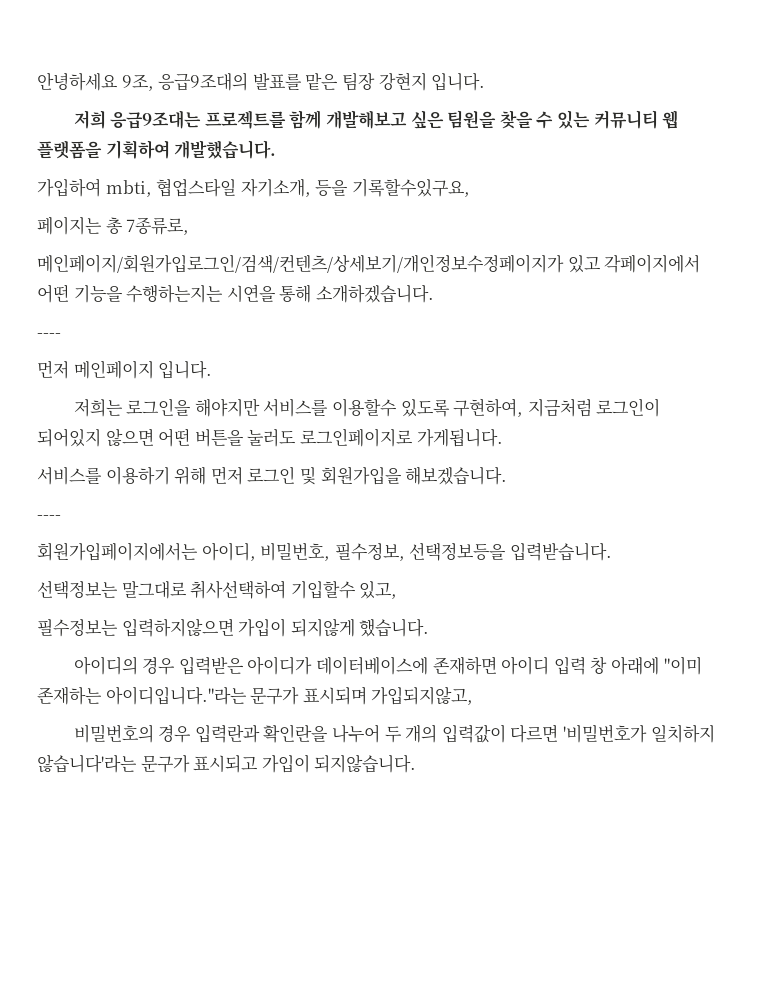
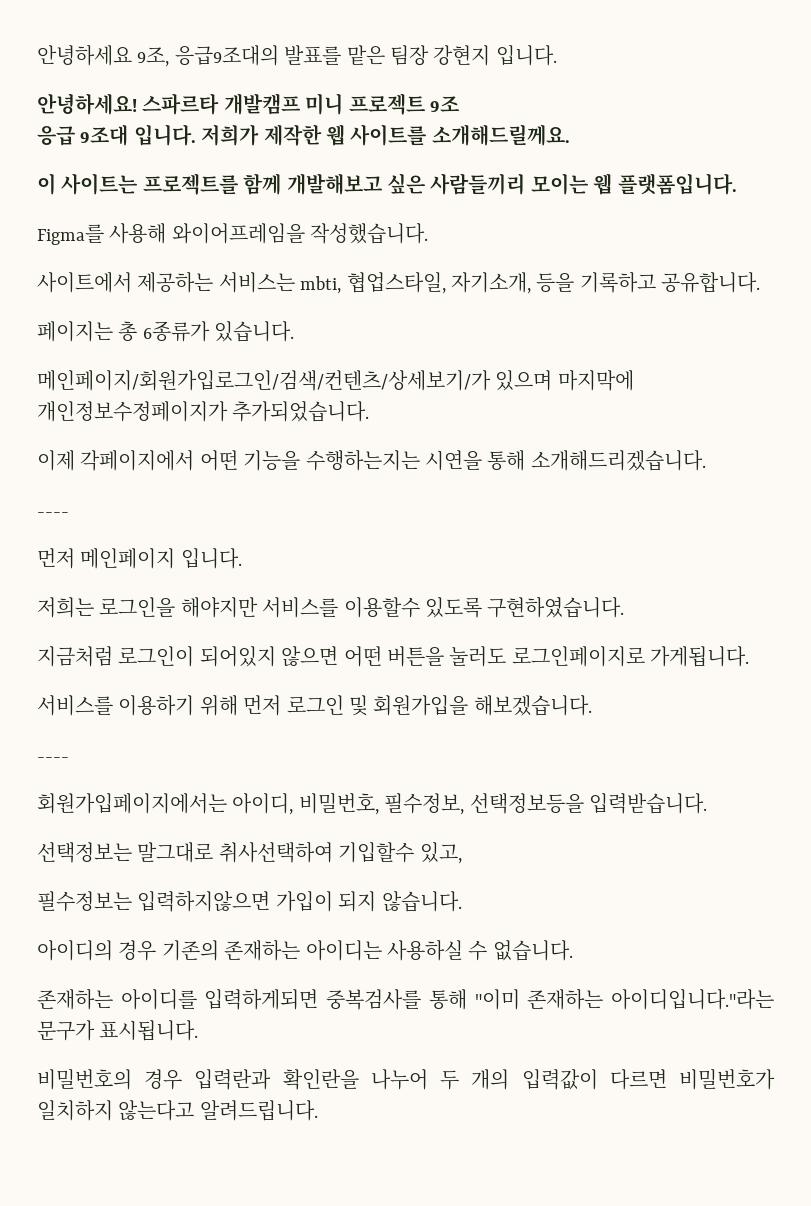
- 저희 응급9조대는 프로젝트를 함께 개발해보고 싶은 팀원을 찾을 수 있는 커뮤니티 웹 플랫폼을 기획하여 개발했습니다.
- 가입하여 mbti, 협업스타일 자기소개, 등을 기록할수있구요,
- 페이지는 총 7종류로,
- 메인페이지/회원가입로그인/검색/컨텐츠/상세보기/개인정보수정페이지가 있고 각페이지에서 어떤 기능을 수행하는지는 시연을 통해 소개하겠습니다.
+ 안녕하세요! 스파르타 개발캠프 미니 프로젝트 9조
+ 응급 9조대 입니다. 저희가 제작한 웹 사이트를 소개해드릴께요.
+ 이 사이트는 프로젝트를 함께 개발해보고 싶은 사람들끼리 모이는 웹 플랫폼입니다.
+ Figma를 사용해 와이어프레임을 작성했습니다.
+ 사이트에서 제공하는 서비스는 mbti, 협업스타일, 자기소개, 등을 기록하고 공유합니다.
+ 페이지는 총 6종류가 있습니다.
+ 메인페이지/회원가입로그인/검색/컨텐츠/상세보기/가 있으며 마지막에 개인정보수정페이지가 추가되었습니다.
+ 이제 각페이지에서 어떤 기능을 수행하는지는 시연을 통해 소개해드리겠습니다.
- 저희는 로그인을 해야지만 서비스를 이용할수 있도록 구현하여, 지금처럼 로그인이 되어있지 않으면 어떤 버튼을 눌러도 로그인페이지로 가게됩니다.
+ 저희는 로그인을 해야지만 서비스를 이용할수 있도록 구현하였습니다.
+ 지금처럼 로그인이 되어있지 않으면 어떤 버튼을 눌러도 로그인페이지로 가게됩니다.
- 필수정보는 입력하지않으면 가입이 되지않게 했습니다.
+ 필수정보는 입력하지않으면 가입이 되지 않습니다.
- 아이디의 경우 입력받은 아이디가 데이터베이스에 존재하면 아이디 입력 창 아래에 "이미 존재하는 아이디입니다."라는 문구가 표시되며 가입되지않고,
+ 아이디의 경우 기존의 존재하는 아이디는 사용하실 수 없습니다.
+ 존재하는 아이디를 입력하게되면 중복검사를 통해 "이미 존재하는 아이디입니다."라는 문구가 표시됩니다.
- 비밀번호의 경우 입력란과 확인란을 나누어 두 개의 입력값이 다르면 '비밀번호가 일치하지 않습니다'라는 문구가 표시되고 가입이 되지않습니다.
+ 비밀번호의 경우 입력란과 확인란을 나누어 두 개의 입력값이 다르면 비밀번호가 일치하지 않는다고 알려드립니다.

